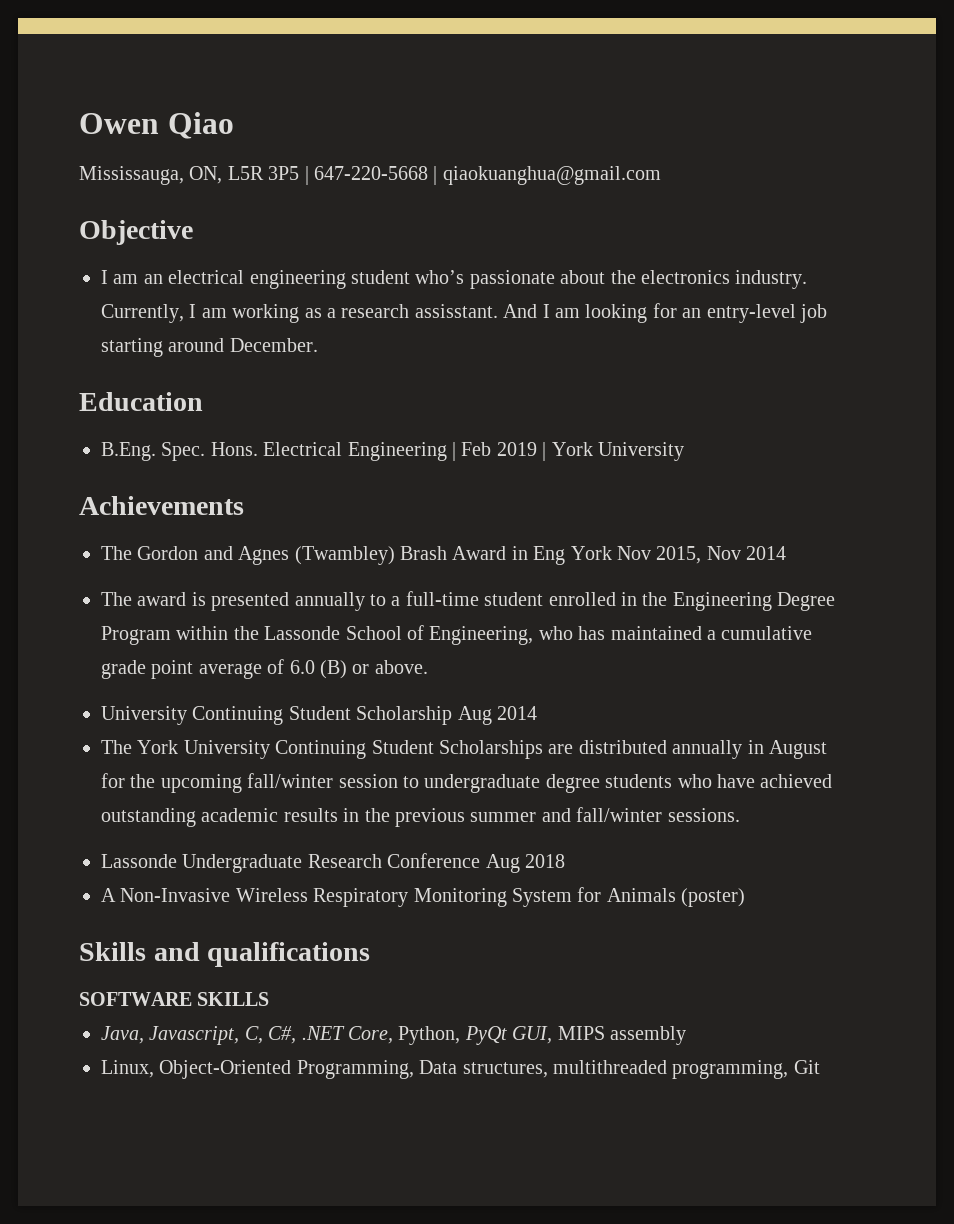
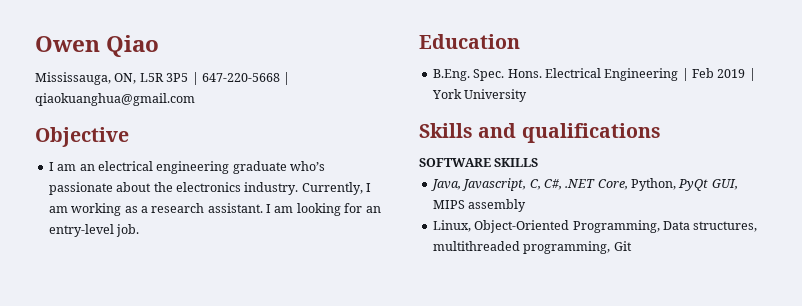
- I am an electrical engineering student who’s passionate about the electronics industry.
+ I am an electrical engineering graduate who’s passionate about the electronics industry.
- Currently, I am working as a research assisstant. And I am looking for an entry-level job starting around December.
+ Currently, I am working as a research assistant. I am looking for an entry-level job.
- Achievements
- The Gordon and Agnes (Twambley) Brash Award in Eng York Nov 2015, Nov 2014
- The award is presented annually to a full-time student enrolled in the Engineering Degree Program within the Lassonde School of Engineering, who has maintained a cumulative grade point average of 6.0 (B) or above.
- University Continuing Student Scholarship Aug 2014
- The York University Continuing Student Scholarships are distributed annually in August for the upcoming fall/winter session to undergraduate degree students who have achieved outstanding academic results in the previous summer and fall/winter sessions.
- Lassonde Undergraduate Research Conference Aug 2018
- A Non-Invasive Wireless Respiratory Monitoring System for Animals (poster)

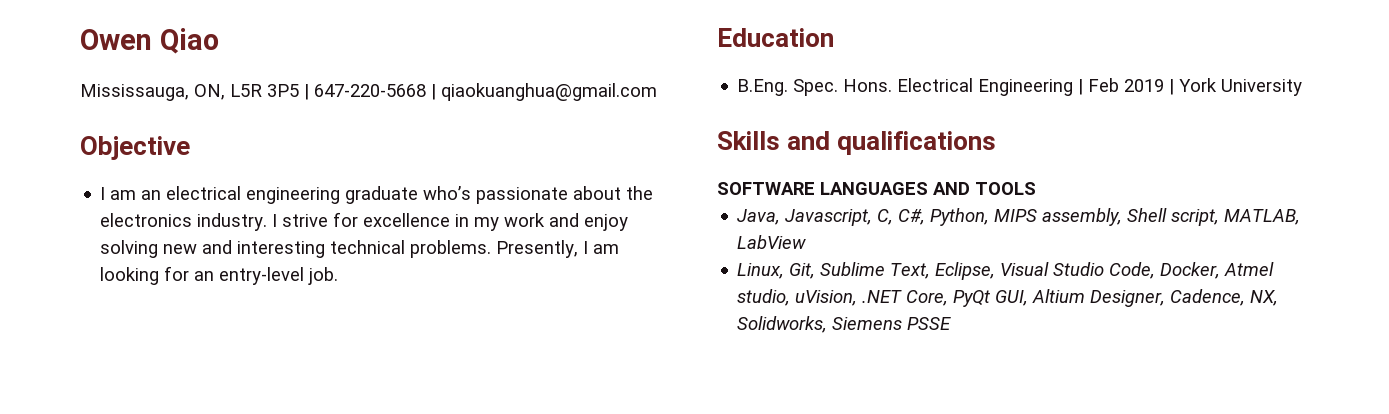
- Currently, I am working as a research assistant. I am looking for an entry-level job.
+ I strive for excellence in my work and enjoy solving new and interesting technical problems. Presently, I am looking for an entry-level job.
- SOFTWARE SKILLS
+ SOFTWARE LANGUAGES AND TOOLS
- Java, Javascript, C, C#, .NET Core, Python, PyQt GUI, MIPS assembly
- Linux, Object-Oriented Programming, Data structures, multithreaded programming, Git
+ Java, Javascript, C, C#, Python, MIPS assembly, Shell script, MATLAB, LabView
+ Linux, Git, Sublime Text, Eclipse, Visual Studio Code, Docker, Atmel studio, uVision, .NET Core, PyQt GUI, Altium Designer, Cadence, NX, Solidworks, Siemens PSSE

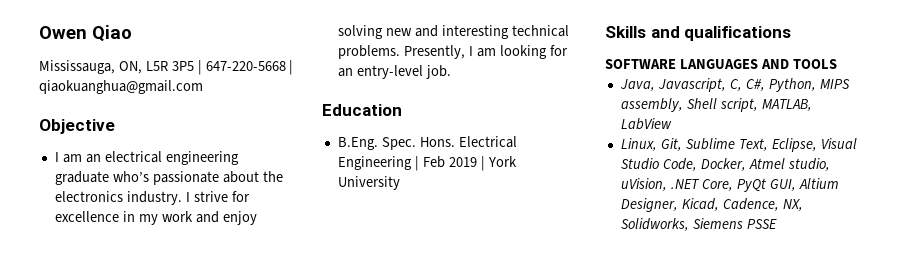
- Linux, Git, Sublime Text, Eclipse, Visual Studio Code, Docker, Atmel studio, uVision, .NET Core, PyQt GUI, Altium Designer, Cadence, NX, Solidworks, Siemens PSSE
+ Linux, Git, Sublime Text, Eclipse, Visual Studio Code, Docker, Atmel studio, uVision, .NET Core, PyQt GUI, Altium Designer, Kicad, Cadence, NX, Solidworks, Siemens PSSE

